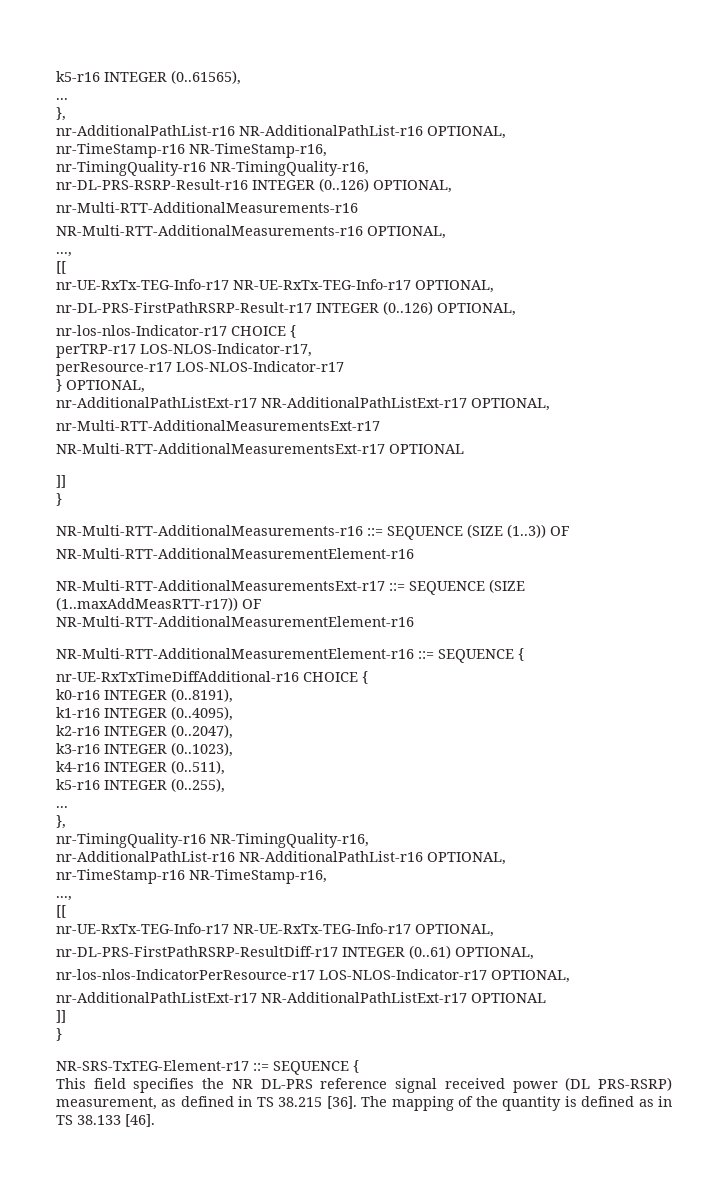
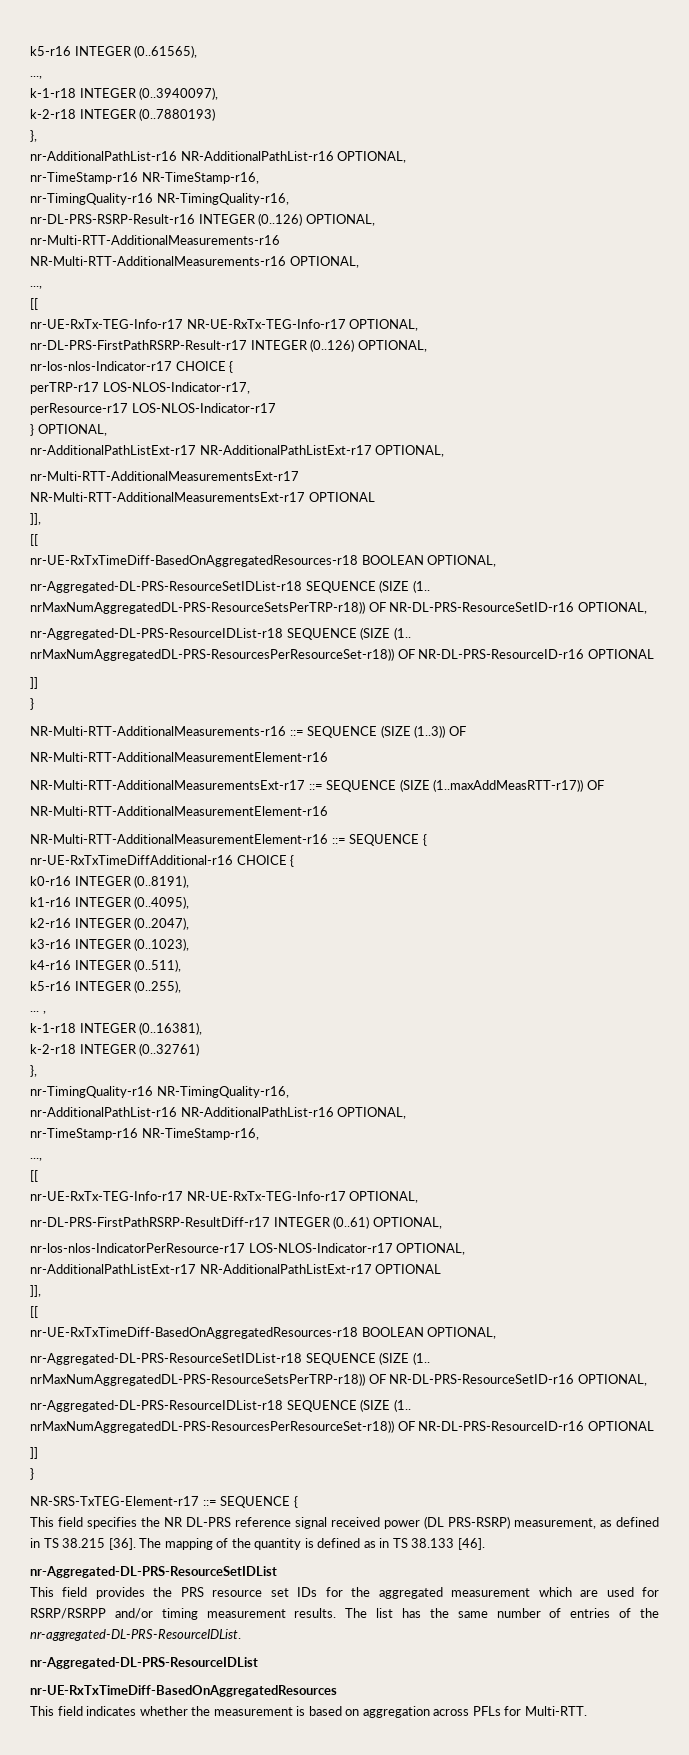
  k5-r16 INTEGER (0..61565),
- ...
+ ...,
+ k-1-r18 INTEGER (0..3940097),
+ k-2-r18 INTEGER (0..7880193)
  NR-Multi-RTT-AdditionalMeasurementsExt-r17 OPTIONAL
+ ]],
+ [[
+ nr-UE-RxTxTimeDiff-BasedOnAggregatedResources-r18 BOOLEAN OPTIONAL,
+ nr-Aggregated-DL-PRS-ResourceSetIDList-r18 SEQUENCE (SIZE (1.. nrMaxNumAggregatedDL-PRS-ResourceSetsPerTRP-r18)) OF NR-DL-PRS-ResourceSetID-r16 OPTIONAL,
+ nr-Aggregated-DL-PRS-ResourceIDList-r18 SEQUENCE (SIZE (1.. nrMaxNumAggregatedDL-PRS-ResourcesPerResourceSet-r18)) OF NR-DL-PRS-ResourceID-r16 OPTIONAL
  k5-r16 INTEGER (0..255),
- ...
+ ... ,
+ k-1-r18 INTEGER (0..16381),
+ k-2-r18 INTEGER (0..32761)
  nr-AdditionalPathListExt-r17 NR-AdditionalPathListExt-r17 OPTIONAL
+ ]],
+ [[
+ nr-UE-RxTxTimeDiff-BasedOnAggregatedResources-r18 BOOLEAN OPTIONAL,
+ nr-Aggregated-DL-PRS-ResourceSetIDList-r18 SEQUENCE (SIZE (1.. nrMaxNumAggregatedDL-PRS-ResourceSetsPerTRP-r18)) OF NR-DL-PRS-ResourceSetID-r16 OPTIONAL,
+ nr-Aggregated-DL-PRS-ResourceIDList-r18 SEQUENCE (SIZE (1.. nrMaxNumAggregatedDL-PRS-ResourcesPerResourceSet-r18)) OF NR-DL-PRS-ResourceID-r16 OPTIONAL
+ nr-Aggregated-DL-PRS-ResourceSetIDList
+ This field provides the PRS resource set IDs for the aggregated measurement which are used for RSRP/RSRPP and/or timing measurement results. The list has the same number of entries of the nr-aggregated-DL-PRS-ResourceIDList.
+ nr-Aggregated-DL-PRS-ResourceIDList
+ nr-UE-RxTxTimeDiff-BasedOnAggregatedResources
+ This field indicates whether the measurement is based on aggregation across PFLs for Multi-RTT.

